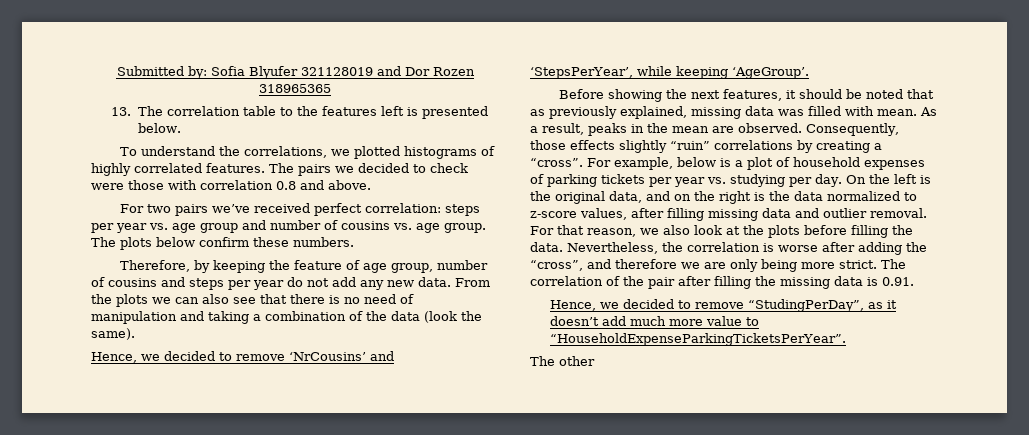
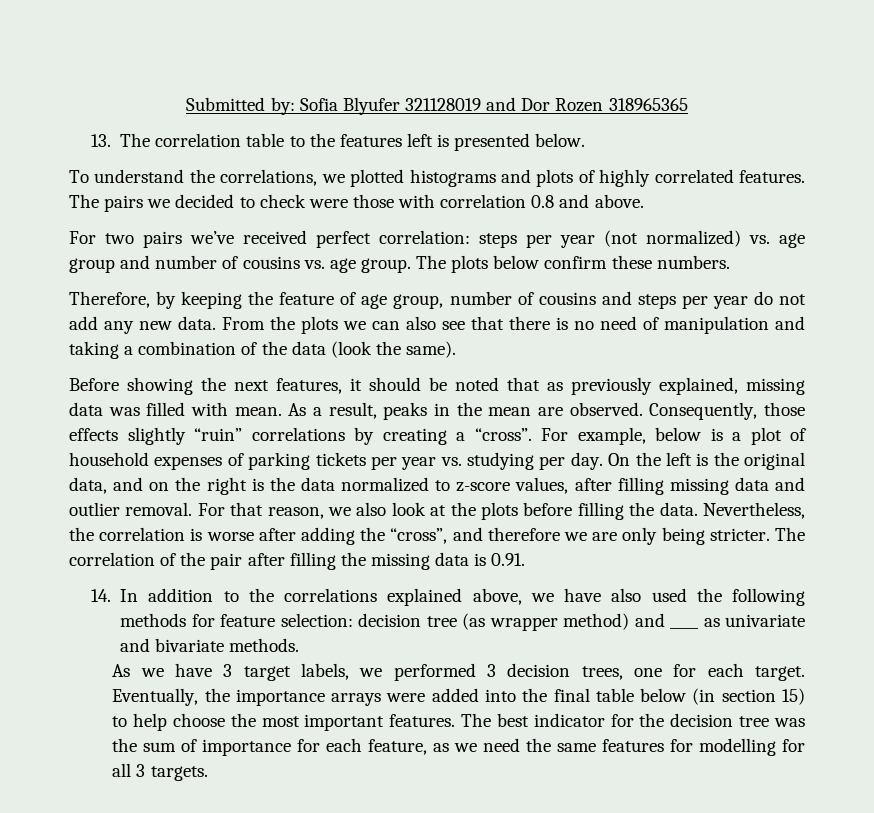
- To understand the correlations, we plotted histograms of highly correlated features.
+ To understand the correlations, we plotted histograms and plots of highly correlated features.
- For two pairs we’ve received perfect correlation: steps per year vs. age group and number of cousins vs. age group.
+ For two pairs we’ve received perfect correlation: steps per year (not normalized) vs. age group and number of cousins vs. age group.
- Hence, we decided to remove ‘NrCousins’ and ‘StepsPerYear’, while keeping ‘AgeGroup’.
- Nevertheless, the correlation is worse after adding the “cross”, and therefore we are only being more strict.
+ Nevertheless, the correlation is worse after adding the “cross”, and therefore we are only being stricter.
- Hence, we decided to remove “StudingPerDay”, as it doesn’t add much more value to “HouseholdExpenseParkingTicketsPerYear”.
- The other
+ 14. In addition to the correlations explained above, we have also used the following methods for feature selection: decision tree (as wrapper method) and ____ as univariate and bivariate methods.
+ As we have 3 target labels, we performed 3 decision trees, one for each target. Eventually, the importance arrays were added into the final table below (in section 15) to help choose the most important features. The best indicator for the decision tree was the sum of importance for each feature, as we need the same features for modelling for all 3 targets.

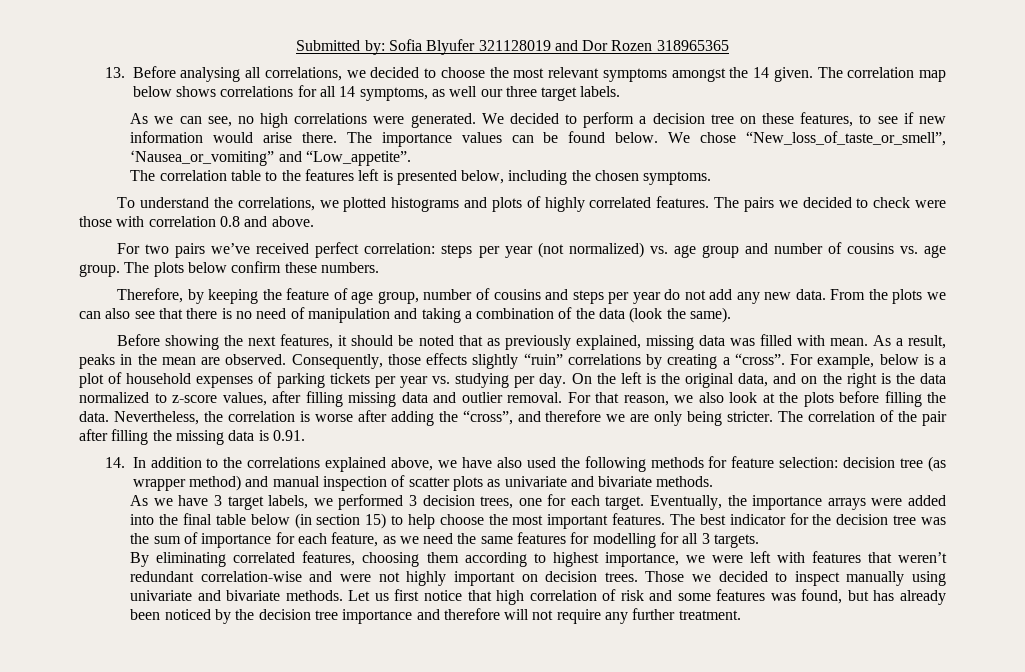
- 13. The correlation table to the features left is presented below.
+ 13. Before analysing all correlations, we decided to choose the most relevant symptoms amongst the 14 given. The correlation map below shows correlations for all 14 symptoms, as well our three target labels.
+ As we can see, no high correlations were generated. We decided to perform a decision tree on these features, to see if new information would arise there. The importance values can be found below. We chose “New_loss_of_taste_or_smell”, ‘Nausea_or_vomiting” and “Low_appetite”.
+ The correlation table to the features left is presented below, including the chosen symptoms.
- 14. In addition to the correlations explained above, we have also used the following methods for feature selection: decision tree (as wrapper method) and ____ as univariate and bivariate methods.
+ 14. In addition to the correlations explained above, we have also used the following methods for feature selection: decision tree (as wrapper method) and manual inspection of scatter plots as univariate and bivariate methods.
+ By eliminating correlated features, choosing them according to highest importance, we were left with features that weren’t redundant correlation-wise and were not highly important on decision trees. Those we decided to inspect manually using univariate and bivariate methods. Let us first notice that high correlation of risk and some features was found, but has already been noticed by the decision tree importance and therefore will not require any further treatment.

